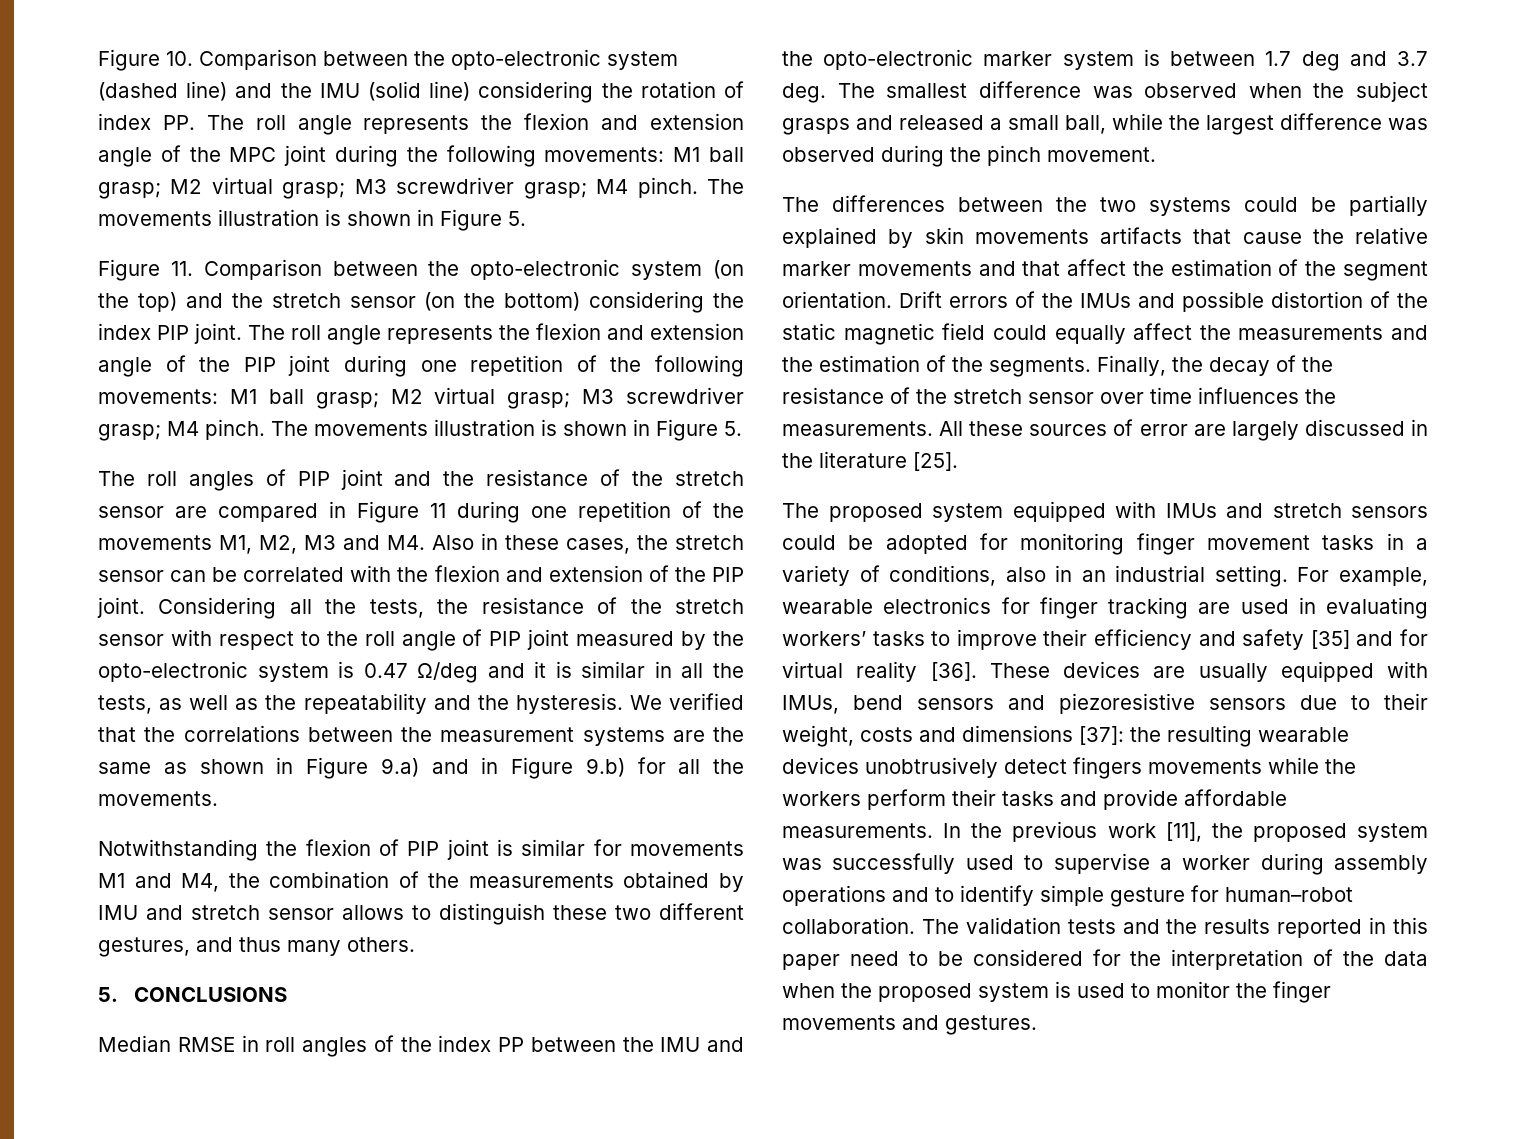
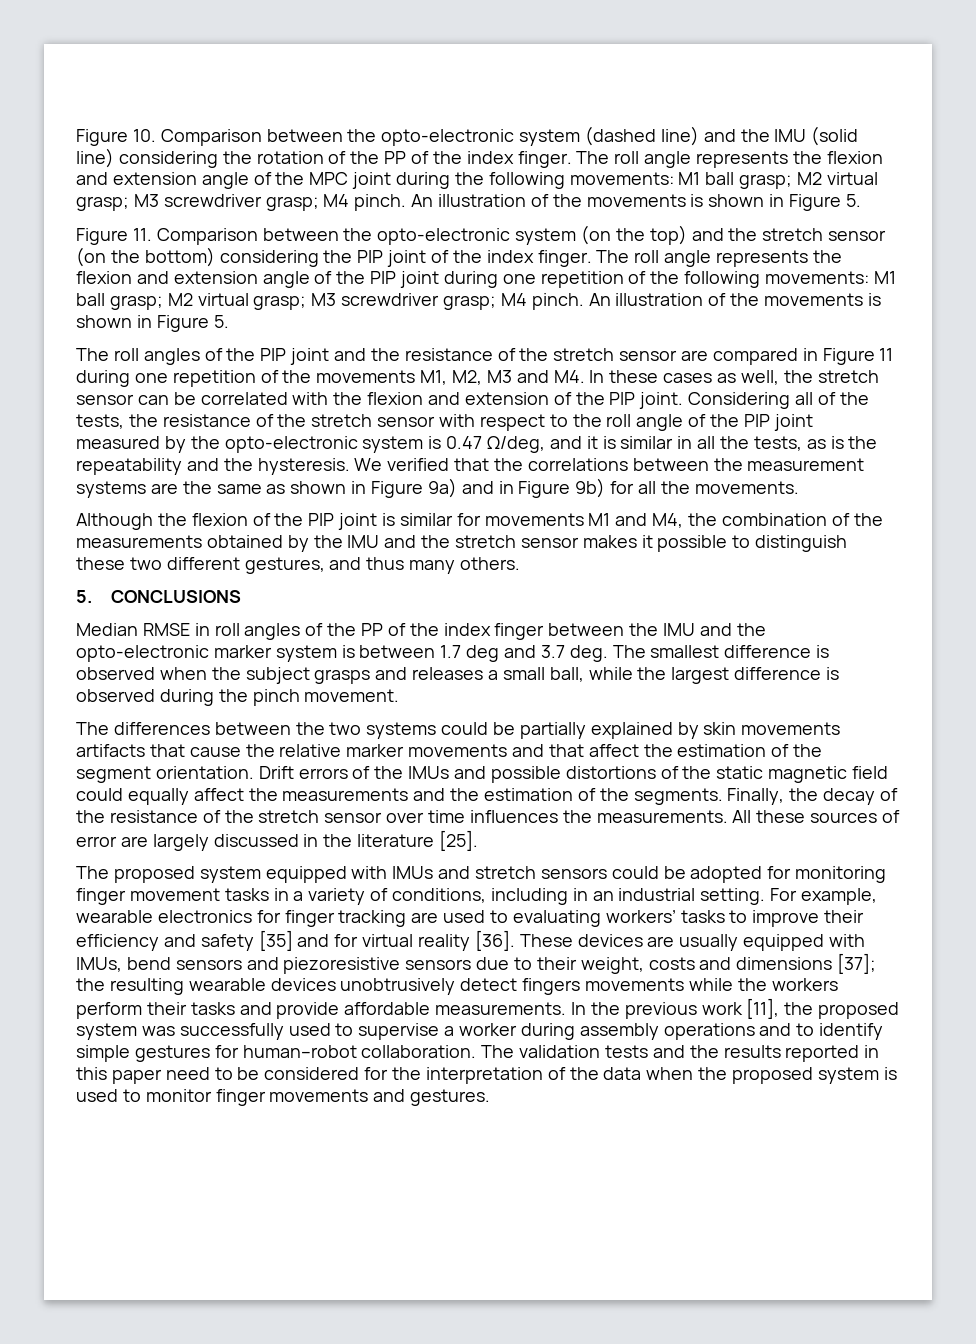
- Figure 10. Comparison between the opto-electronic system (dashed line) and the IMU (solid line) considering the rotation of index PP. The roll angle represents the flexion and extension angle of the MPC joint during the following movements: M1 ball grasp; M2 virtual grasp; M3 screwdriver grasp; M4 pinch. The movements illustration is shown in Figure 5.
+ Figure 10. Comparison between the opto-electronic system (dashed line) and the IMU (solid line) considering the rotation of the PP of the index finger. The roll angle represents the flexion and extension angle of the MPC joint during the following movements: M1 ball grasp; M2 virtual grasp; M3 screwdriver grasp; M4 pinch. An illustration of the movements is shown in Figure 5.
- Figure 11. Comparison between the opto-electronic system (on the top) and the stretch sensor (on the bottom) considering the index PIP joint.
+ Figure 11. Comparison between the opto-electronic system (on the top) and the stretch sensor (on the bottom) considering the PIP joint of the index finger.
- The roll angle represents the flexion and extension angle of the PIP joint during one repetition of the following movements: M1 ball grasp; M2 virtual grasp; M3 screwdriver grasp; M4 pinch. The movements illustration is shown in Figure 5.
+ The roll angle represents the flexion and extension angle of the PIP joint during one repetition of the following movements: M1 ball grasp; M2 virtual grasp; M3 screwdriver grasp; M4 pinch. An illustration of the movements is shown in Figure 5.
- The roll angles of PIP joint and the resistance of the stretch sensor are compared in Figure 11 during one repetition of the movements M1, M2, M3 and M4. Also in these cases, the stretch sensor can be correlated with the flexion and extension of the PIP joint.
+ The roll angles of the PIP joint and the resistance of the stretch sensor are compared in Figure 11 during one repetition of the movements M1, M2, M3 and M4. In these cases as well, the stretch sensor can be correlated with the flexion and extension of the PIP joint.
- Considering all the tests, the resistance of the stretch sensor with respect to the roll angle of PIP joint measured by the opto-electronic system is 0.47 Ω/deg and it is similar in all the tests, as well as the repeatability and the hysteresis.
+ Considering all of the tests, the resistance of the stretch sensor with respect to the roll angle of the PIP joint measured by the opto-electronic system is 0.47 Ω/deg, and it is similar in all the tests, as is the repeatability and the hysteresis.
- We verified that the correlations between the measurement systems are the same as shown in Figure 9.a) and in Figure 9.b) for all the movements.
+ We verified that the correlations between the measurement systems are the same as shown in Figure 9a) and in Figure 9b) for all the movements.
- Notwithstanding the flexion of PIP joint is similar for movements M1 and M4, the combination of the measurements obtained by IMU and stretch sensor allows to distinguish these two different gestures, and thus many others.
+ Although the flexion of the PIP joint is similar for movements M1 and M4, the combination of the measurements obtained by the IMU and the stretch sensor makes it possible to distinguish these two different gestures, and thus many others.
- Median RMSE in roll angles of the index PP between the IMU and the opto-electronic marker system is between 1.7 deg and 3.7 deg.
+ Median RMSE in roll angles of the PP of the index finger between the IMU and the opto-electronic marker system is between 1.7 deg and 3.7 deg.
- The smallest difference was observed when the subject grasps and released a small ball, while the largest difference was observed during the pinch movement.
+ The smallest difference is observed when the subject grasps and releases a small ball, while the largest difference is observed during the pinch movement.
- Drift errors of the IMUs and possible distortion of the static magnetic field could equally affect the measurements and the estimation of the segments.
+ Drift errors of the IMUs and possible distortions of the static magnetic field could equally affect the measurements and the estimation of the segments.
- The proposed system equipped with IMUs and stretch sensors could be adopted for monitoring finger movement tasks in a variety of conditions, also in an industrial setting.
+ The proposed system equipped with IMUs and stretch sensors could be adopted for monitoring finger movement tasks in a variety of conditions, including in an industrial setting.
- For example, wearable electronics for finger tracking are used in evaluating workers’ tasks to improve their efficiency and safety [35] and for virtual reality [36].
+ For example, wearable electronics for finger tracking are used to evaluating workers’ tasks to improve their efficiency and safety [35] and for virtual reality [36].
- These devices are usually equipped with IMUs, bend sensors and piezoresistive sensors due to their weight, costs and dimensions [37]: the resulting wearable devices unobtrusively detect fingers movements while the workers perform their tasks and provide affordable measurements.
+ These devices are usually equipped with IMUs, bend sensors and piezoresistive sensors due to their weight, costs and dimensions [37]; the resulting wearable devices unobtrusively detect fingers movements while the workers perform their tasks and provide affordable measurements.
- In the previous work [11], the proposed system was successfully used to supervise a worker during assembly operations and to identify simple gesture for human–robot collaboration.
+ In the previous work [11], the proposed system was successfully used to supervise a worker during assembly operations and to identify simple gestures for human–robot collaboration.
- The validation tests and the results reported in this paper need to be considered for the interpretation of the data when the proposed system is used to monitor the finger movements and gestures.
+ The validation tests and the results reported in this paper need to be considered for the interpretation of the data when the proposed system is used to monitor finger movements and gestures.

